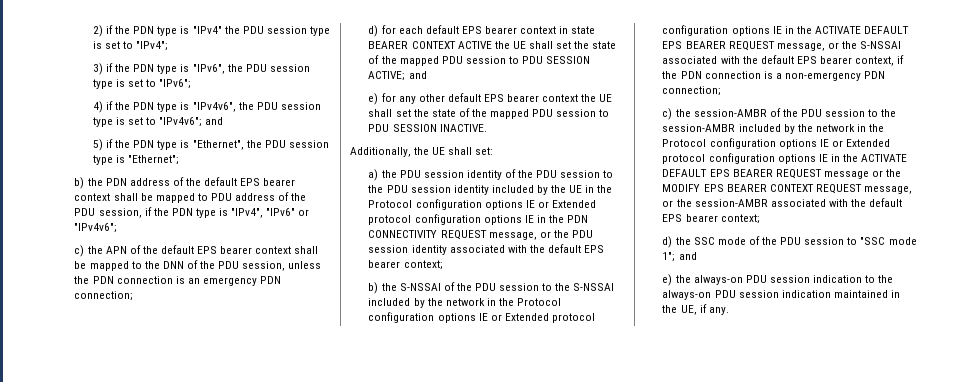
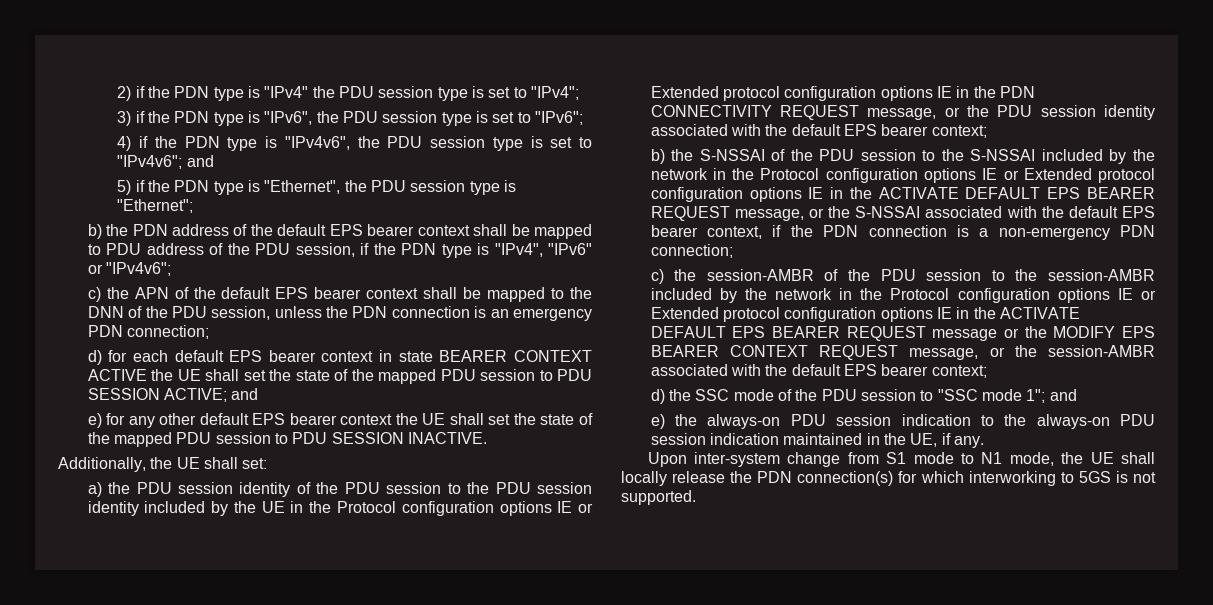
+ Upon inter-system change from S1 mode to N1 mode, the UE shall locally release the PDN connection(s) for which interworking to 5GS is not supported.

